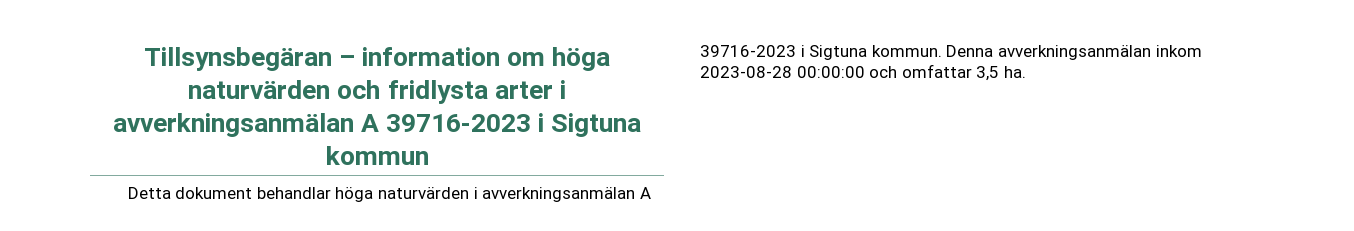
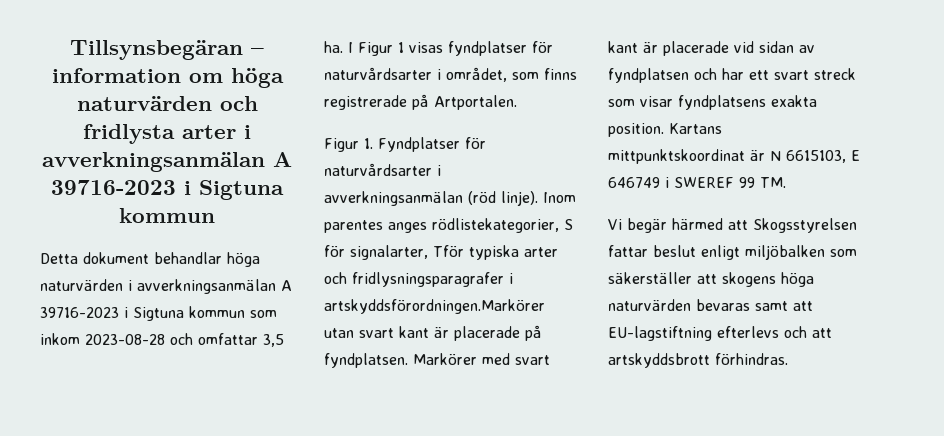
- Detta dokument behandlar höga naturvärden i avverkningsanmälan A 39716-2023 i Sigtuna kommun. Denna avverkningsanmälan inkom 2023-08-28 00:00:00 och omfattar 3,5 ha.
+ Detta dokument behandlar höga naturvärden i avverkningsanmälan A 39716-2023 i Sigtuna kommun som inkom 2023-08-28 och omfattar 3,5 ha.
+ I Figur 1 visas fyndplatser för naturvårdsarter i området, som finns registrerade på Artportalen.
+ Figur 1. Fyndplatser för naturvårdsarter i avverkningsanmälan (röd linje). Inom parentes anges rödlistekategorier, S för signalarter, Tför typiska arter och fridlysningsparagrafer i artskyddsförordningen.Markörer utan svart kant är placerade på fyndplatsen. Markörer med svart kant är placerade vid sidan av fyndplatsen och har ett svart streck som visar fyndplatsens exakta position. Kartans mittpunktskoordinat är N 6615103, E 646749 i SWEREF 99 TM.
+ Vi begär härmed att Skogsstyrelsen fattar beslut enligt miljöbalken som säkerställer att skogens höga naturvärden bevaras samt att EU-lagstiftning efterlevs och att artskyddsbrott förhindras.

